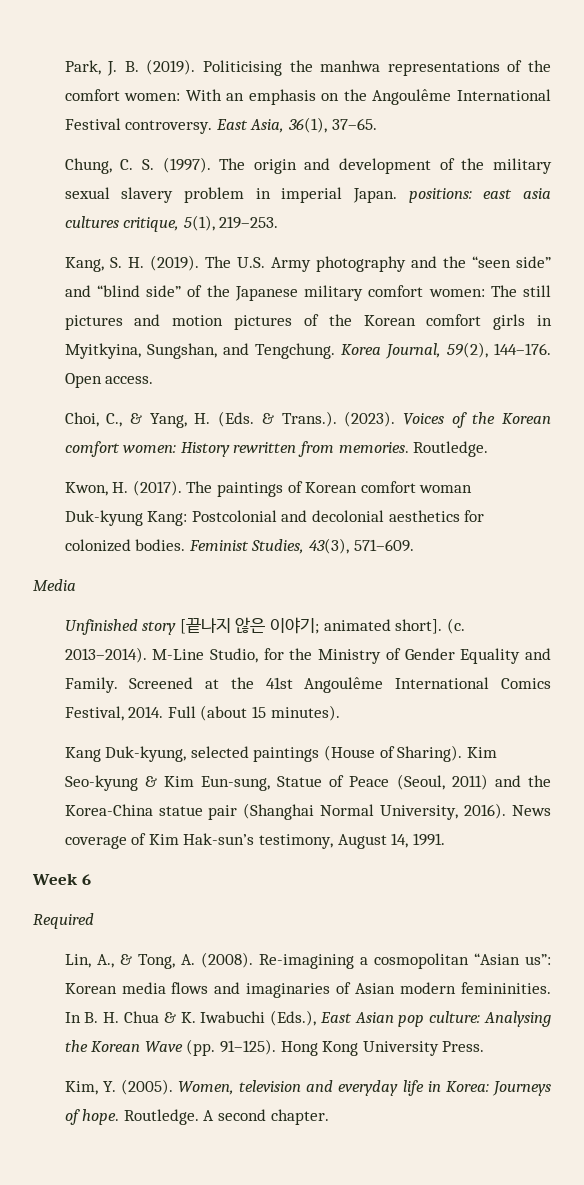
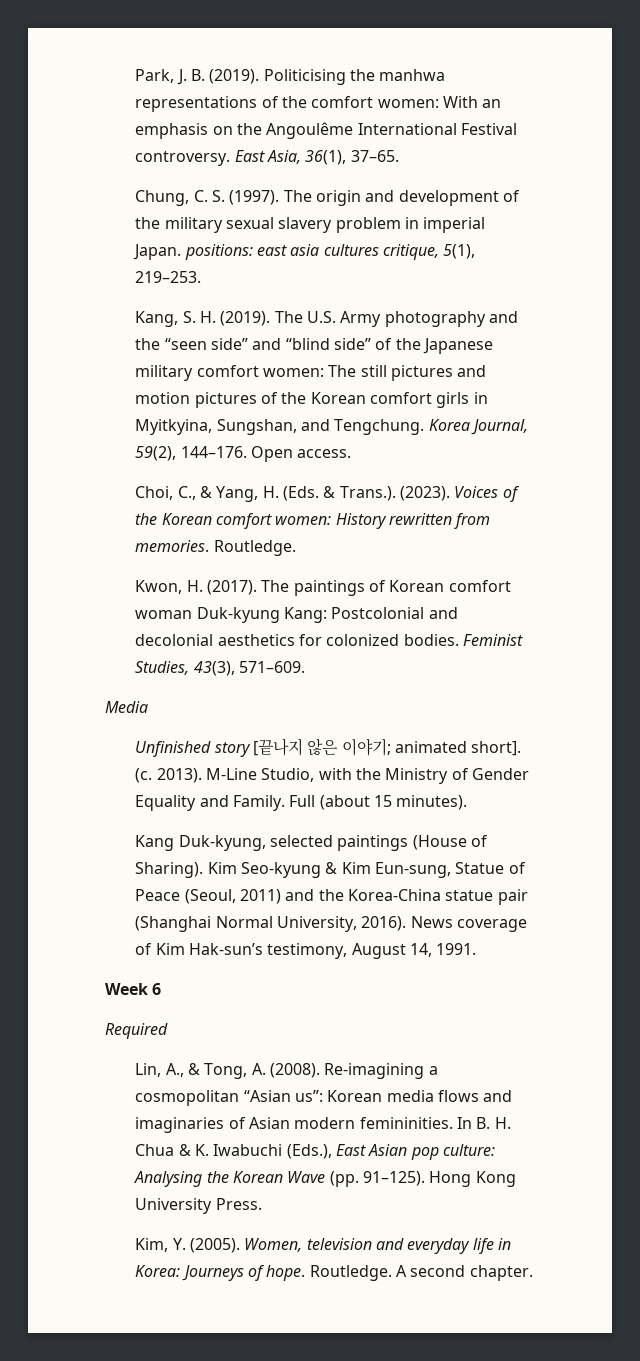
- 2013–2014).
+ 2013).
- M-Line Studio, for the Ministry of Gender Equality and Family.
+ M-Line Studio, with the Ministry of Gender Equality and Family.
- Screened at the 41st Angoulême International Comics Festival, 2014.

